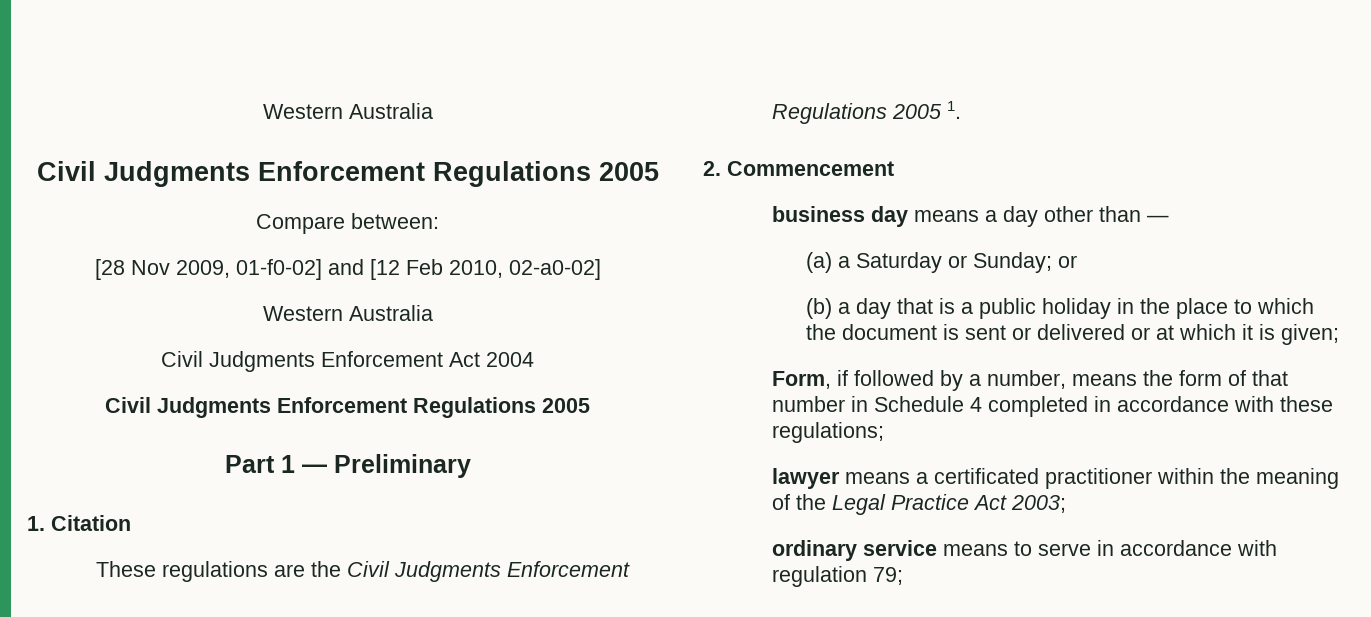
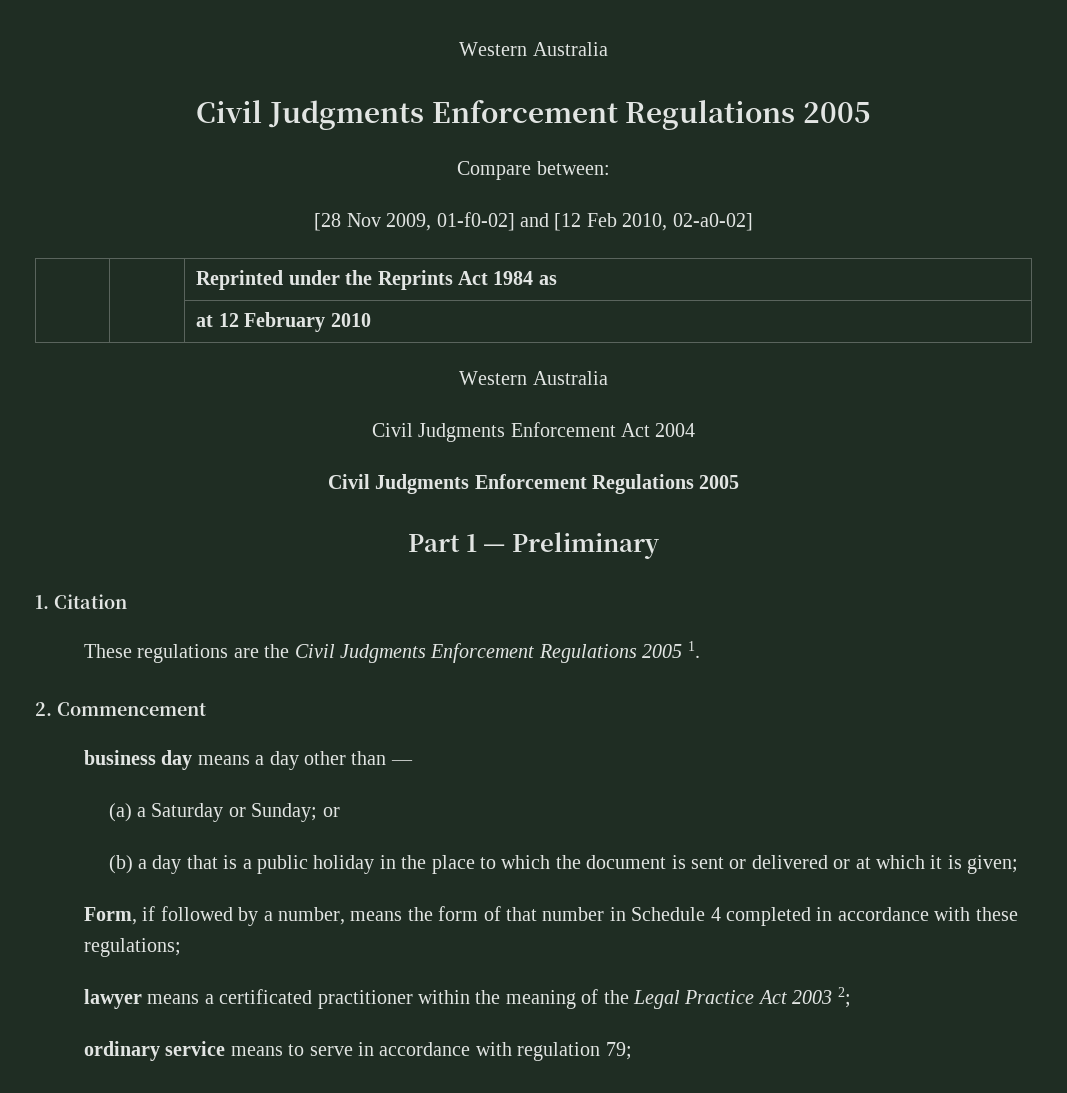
+ | | Reprinted under the Reprints Act 1984 as
+ | | at 12 February 2010
- lawyer means a certificated practitioner within the meaning of the Legal Practice Act 2003;
+ lawyer means a certificated practitioner within the meaning of the Legal Practice Act 2003 2;

